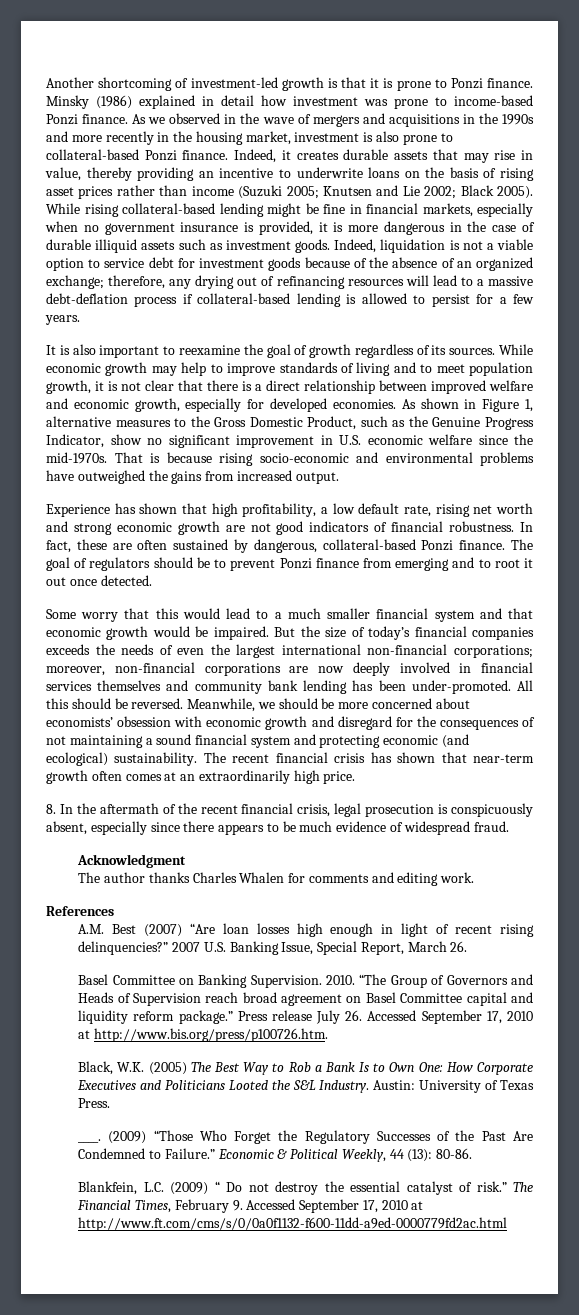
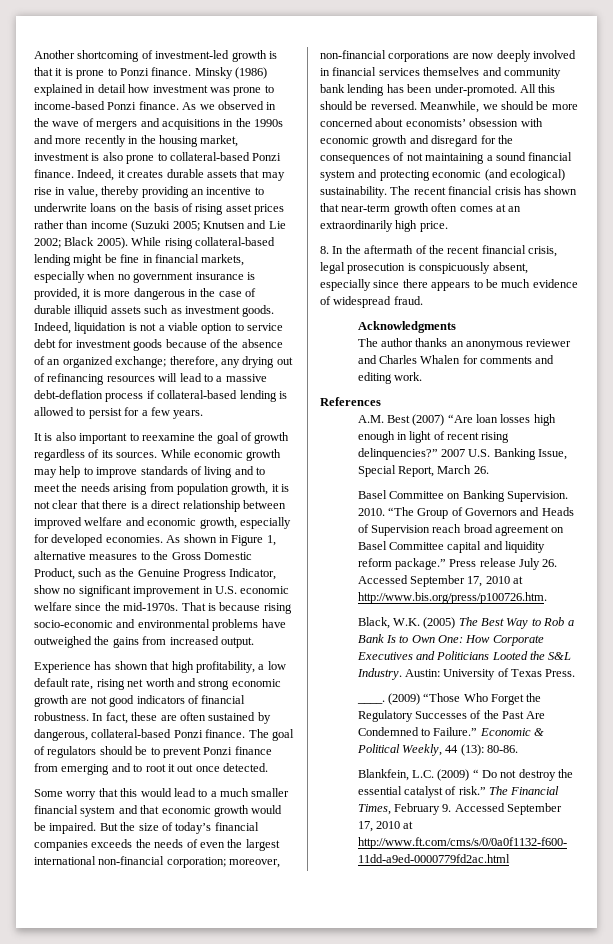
- While economic growth may help to improve standards of living and to meet population growth, it is not clear that there is a direct relationship between improved welfare and economic growth, especially for developed economies.
+ While economic growth may help to improve standards of living and to meet the needs arising from population growth, it is not clear that there is a direct relationship between improved welfare and economic growth, especially for developed economies.
- But the size of today’s financial companies exceeds the needs of even the largest international non-financial corporations; moreover, non-financial corporations are now deeply involved in financial services themselves and community bank lending has been under-promoted.
+ But the size of today’s financial companies exceeds the needs of even the largest international non-financial corporation; moreover, non-financial corporations are now deeply involved in financial services themselves and community bank lending has been under-promoted.
- Acknowledgment
+ Acknowledgments
- The author thanks Charles Whalen for comments and editing work.
+ The author thanks an anonymous reviewer and Charles Whalen for comments and editing work.

